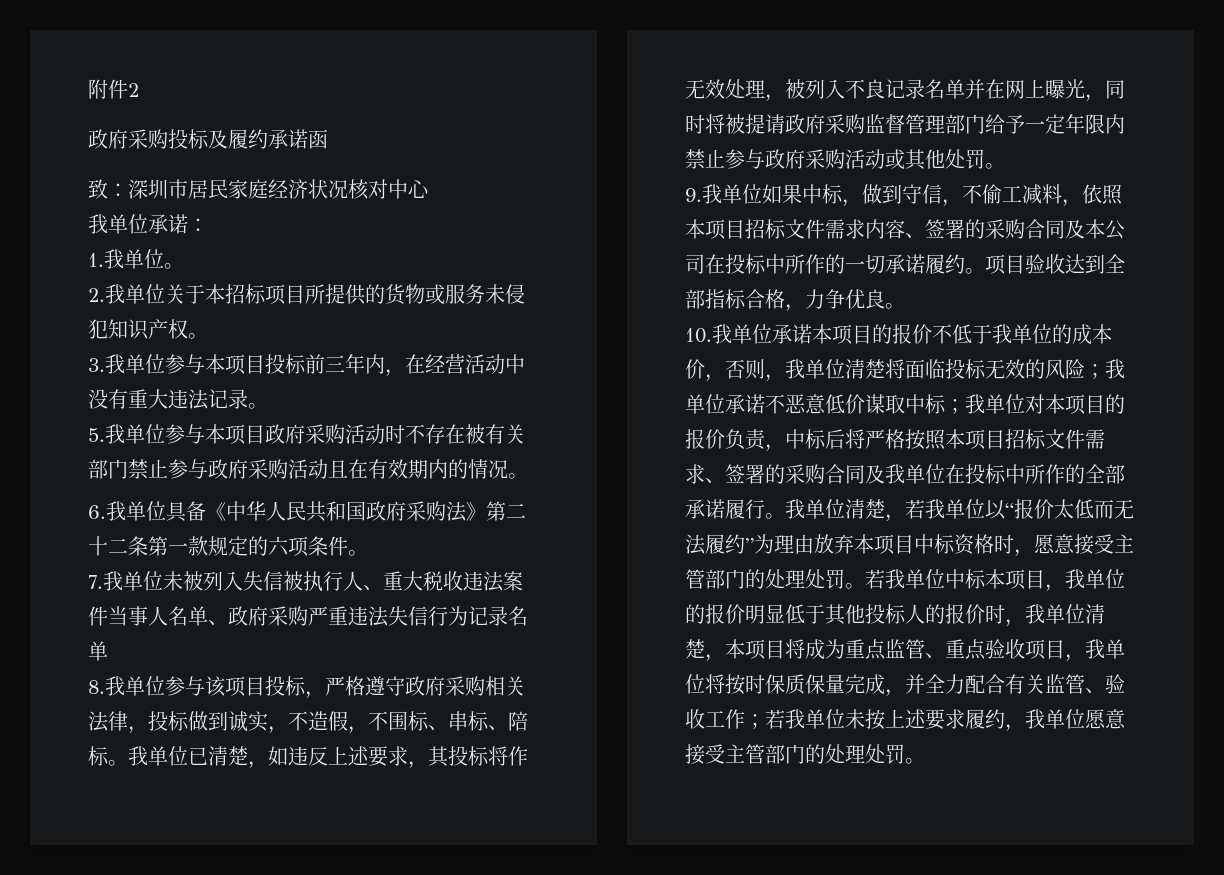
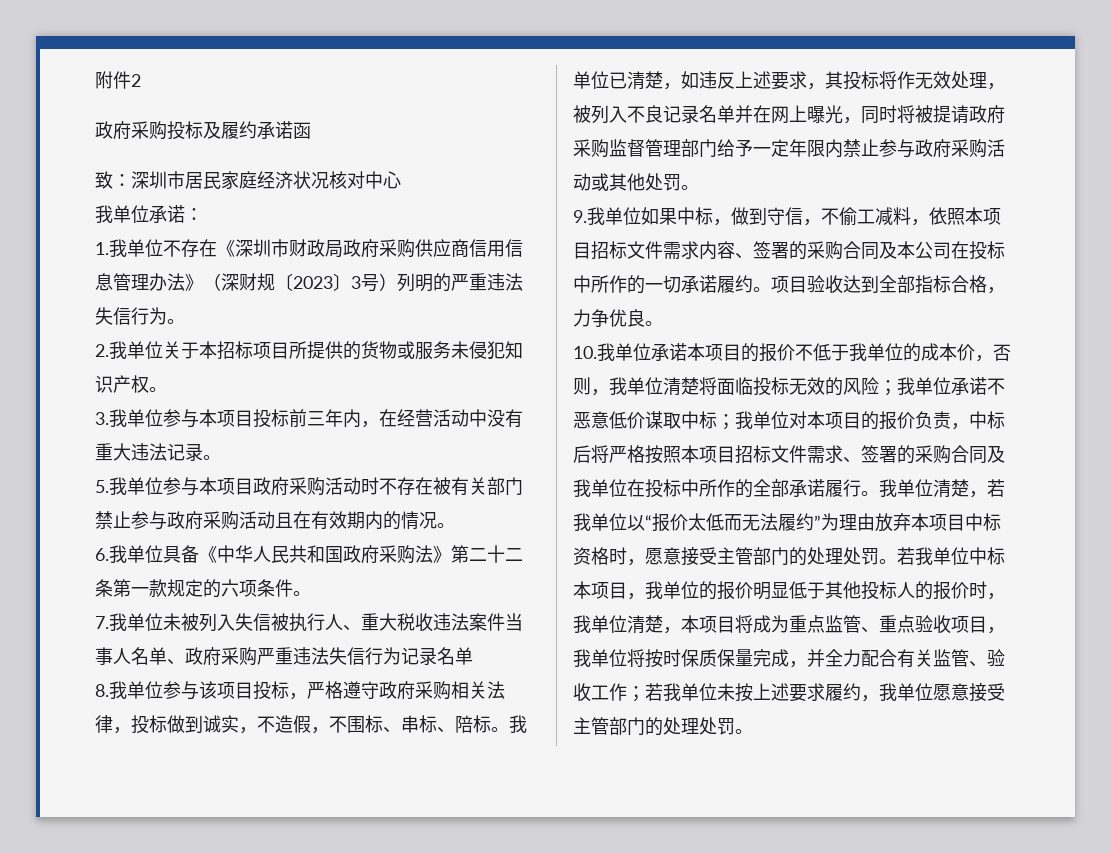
- 1.我单位。
+ 1.我单位不存在《深圳市财政局政府采购供应商信用信息管理办法》（深财规〔2023〕3号）列明的严重违法失信行为。

